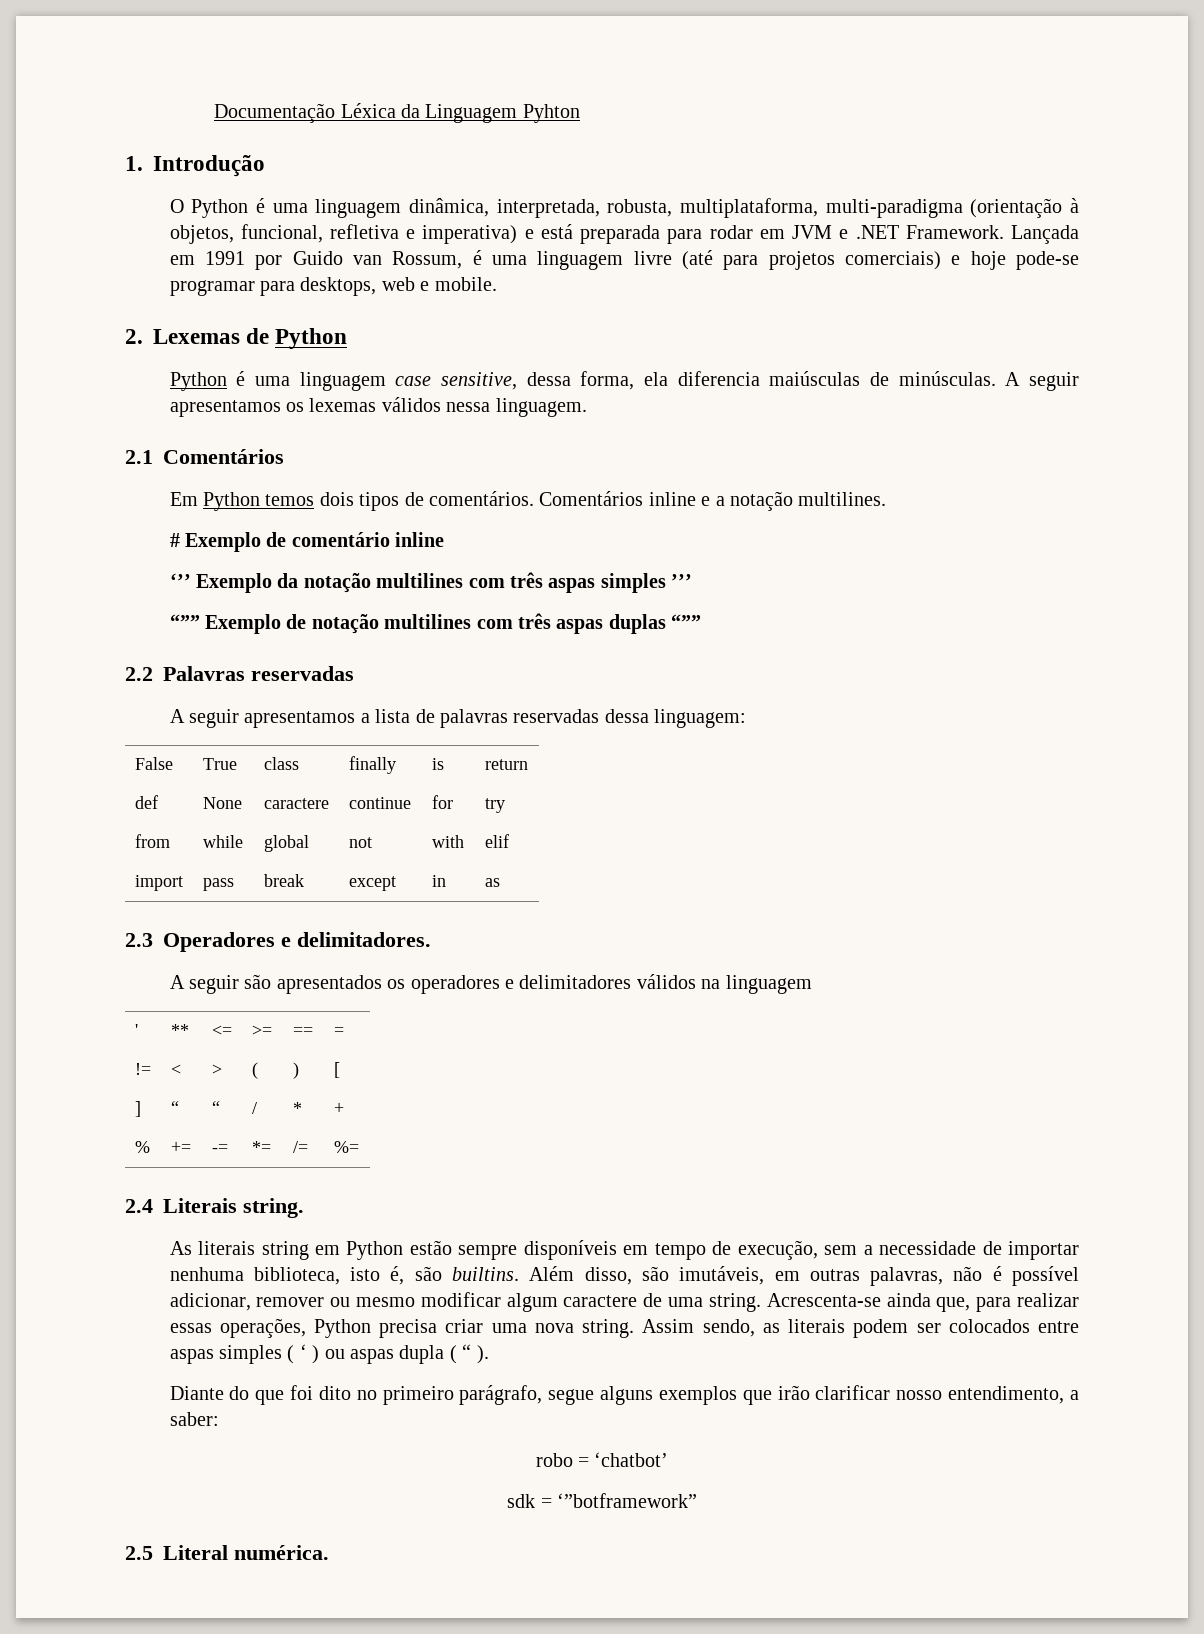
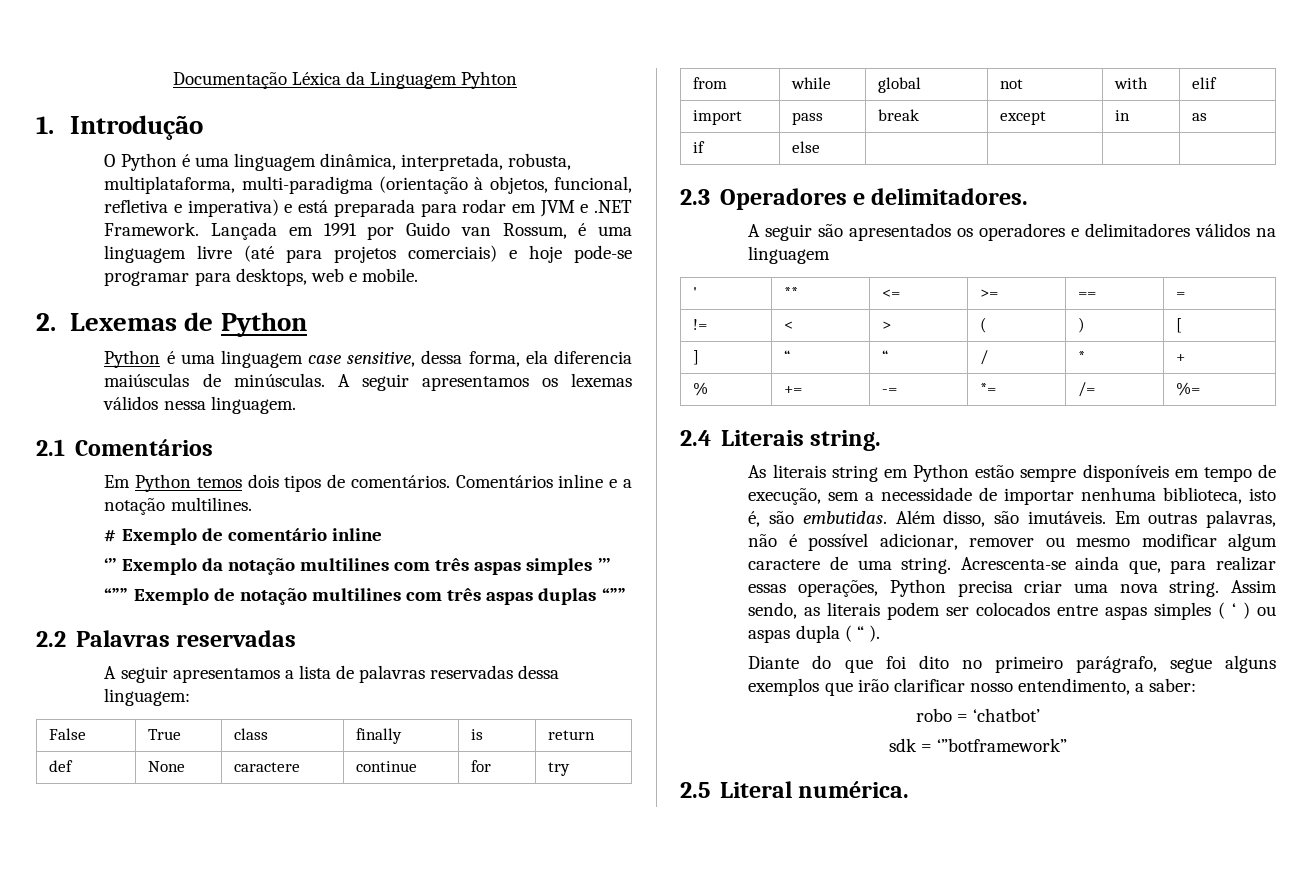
+ if | else | | | |
- As literais string em Python estão sempre disponíveis em tempo de execução, sem a necessidade de importar nenhuma biblioteca, isto é, são builtins.
+ As literais string em Python estão sempre disponíveis em tempo de execução, sem a necessidade de importar nenhuma biblioteca, isto é, são embutidas.
- Além disso, são imutáveis, em outras palavras, não é possível adicionar, remover ou mesmo modificar algum caractere de uma string.
+ Além disso, são imutáveis. Em outras palavras, não é possível adicionar, remover ou mesmo modificar algum caractere de uma string.

